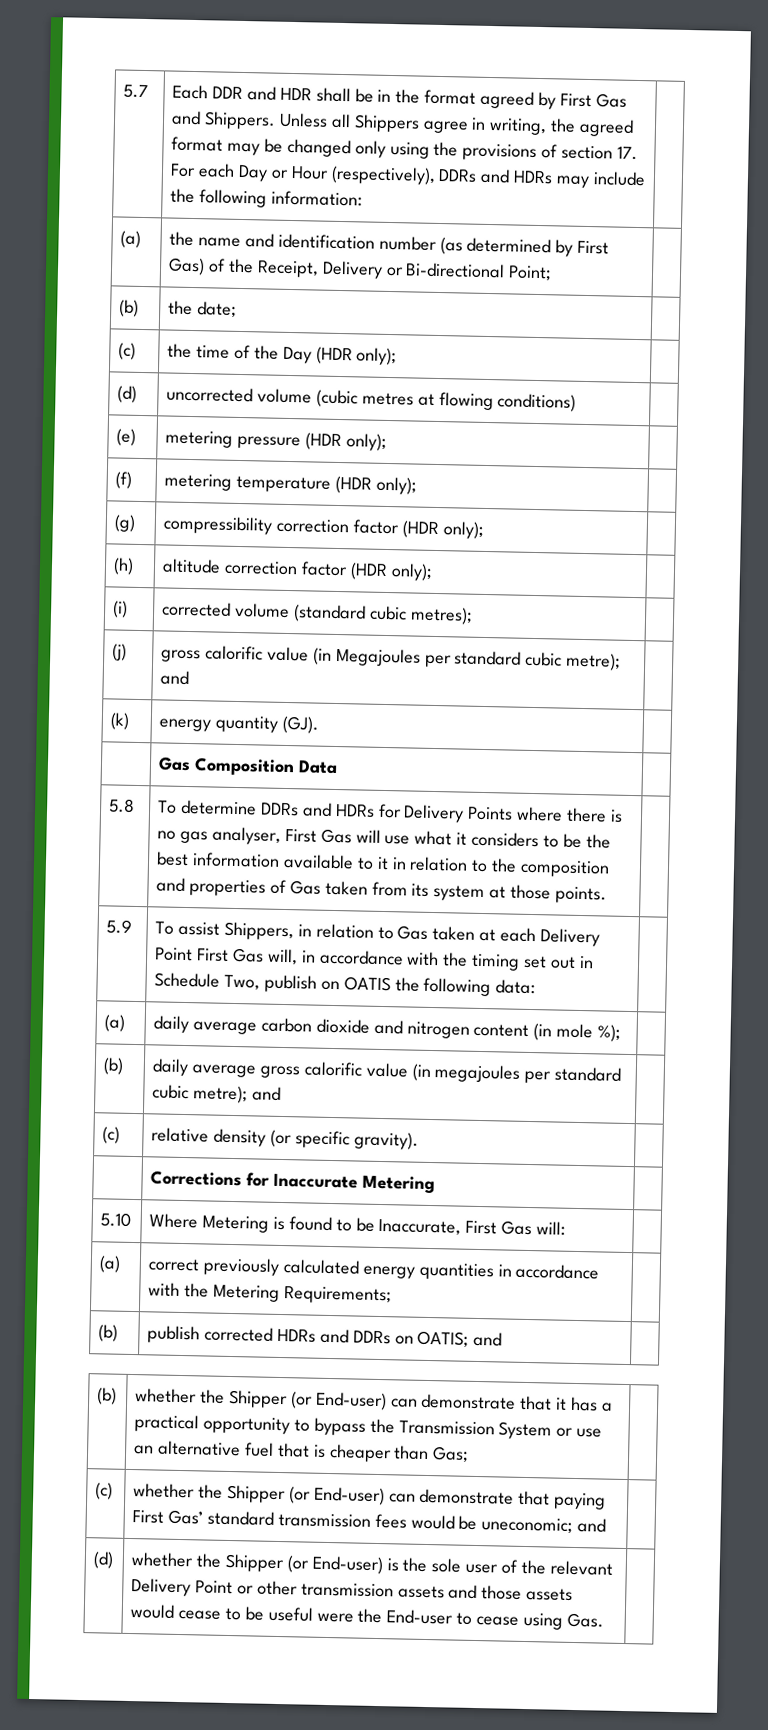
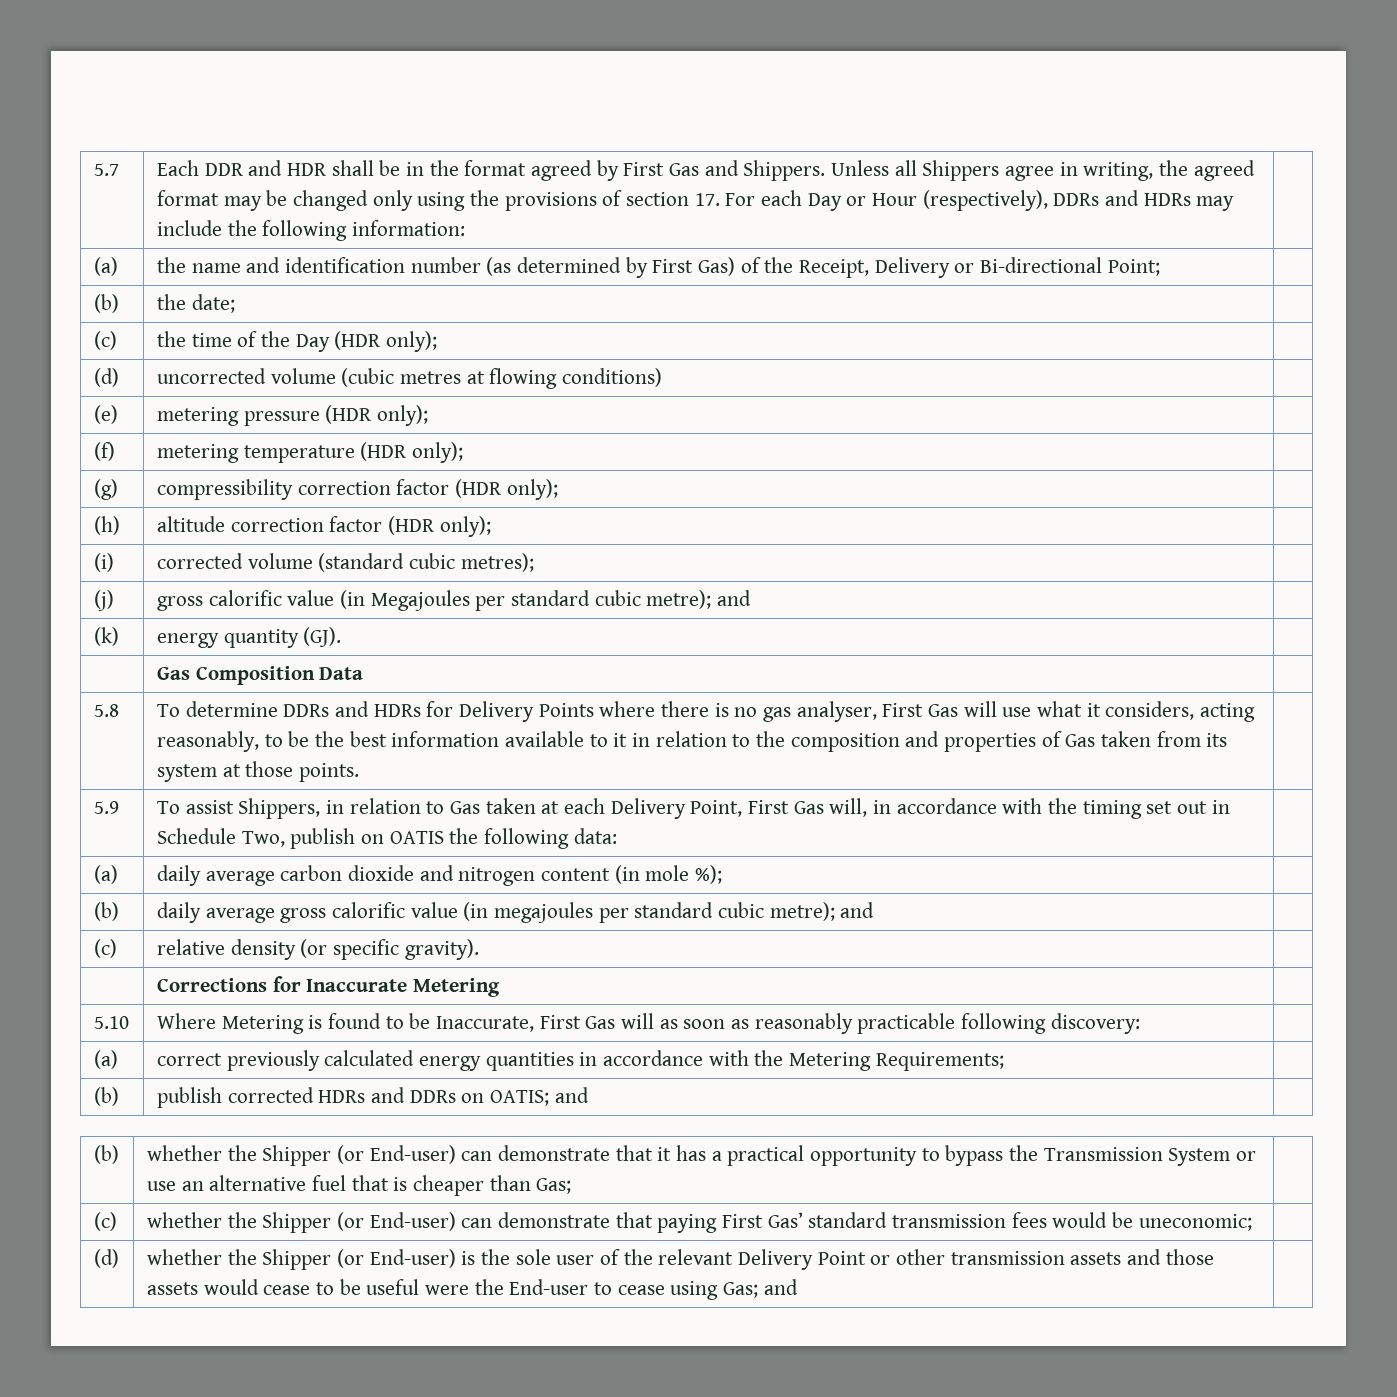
- To determine DDRs and HDRs for Delivery Points where there is no gas analyser, First Gas will use what it considers to be the best information available to it in relation to the composition and properties of Gas taken from its system at those points.
+ To determine DDRs and HDRs for Delivery Points where there is no gas analyser, First Gas will use what it considers, acting reasonably, to be the best information available to it in relation to the composition and properties of Gas taken from its system at those points.
- 5.9 | To assist Shippers, in relation to Gas taken at each Delivery Point First Gas will, in accordance with the timing set out in Schedule Two, publish on OATIS the following data: |
+ 5.9 | To assist Shippers, in relation to Gas taken at each Delivery Point, First Gas will, in accordance with the timing set out in Schedule Two, publish on OATIS the following data: |
- 5.10 | Where Metering is found to be Inaccurate, First Gas will: |
+ 5.10 | Where Metering is found to be Inaccurate, First Gas will as soon as reasonably practicable following discovery: |
- (c) | whether the Shipper (or End-user) can demonstrate that paying First Gas’ standard transmission fees would be uneconomic; and |
+ (c) | whether the Shipper (or End-user) can demonstrate that paying First Gas’ standard transmission fees would be uneconomic; |
- (d) | whether the Shipper (or End-user) is the sole user of the relevant Delivery Point or other transmission assets and those assets would cease to be useful were the End-user to cease using Gas. |
+ (d) | whether the Shipper (or End-user) is the sole user of the relevant Delivery Point or other transmission assets and those assets would cease to be useful were the End-user to cease using Gas; and |

